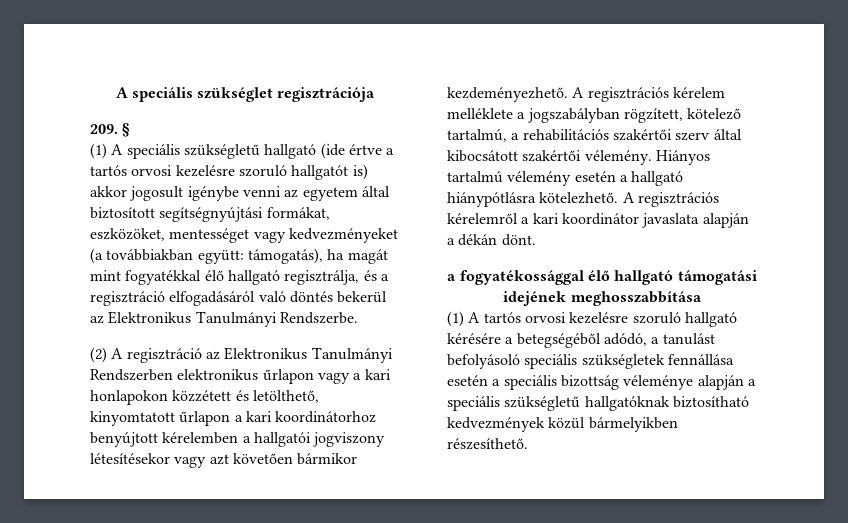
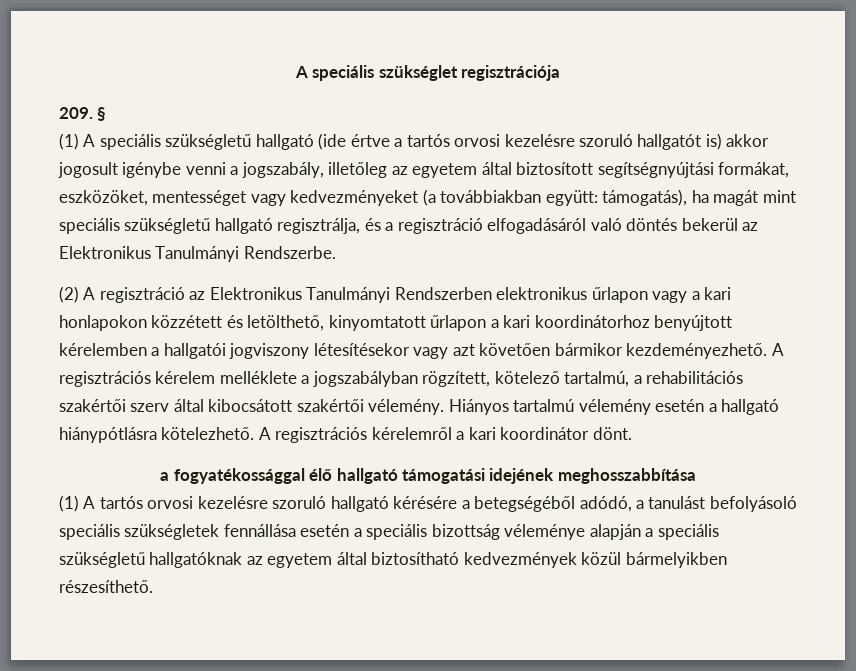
- (1) A speciális szükségletű hallgató (ide értve a tartós orvosi kezelésre szoruló hallgatót is) akkor jogosult igénybe venni az egyetem által biztosított segítségnyújtási formákat, eszközöket, mentességet vagy kedvezményeket (a továbbiakban együtt: támogatás), ha magát mint fogyatékkal élő hallgató regisztrálja, és a regisztráció elfogadásáról való döntés bekerül az Elektronikus Tanulmányi Rendszerbe.
+ (1) A speciális szükségletű hallgató (ide értve a tartós orvosi kezelésre szoruló hallgatót is) akkor jogosult igénybe venni a jogszabály, illetőleg az egyetem által biztosított segítségnyújtási formákat, eszközöket, mentességet vagy kedvezményeket (a továbbiakban együtt: támogatás), ha magát mint speciális szükségletű hallgató regisztrálja, és a regisztráció elfogadásáról való döntés bekerül az Elektronikus Tanulmányi Rendszerbe.
- A regisztrációs kérelemről a kari koordinátor javaslata alapján a dékán dönt.
+ A regisztrációs kérelemről a kari koordinátor dönt.
- (1) A tartós orvosi kezelésre szoruló hallgató kérésére a betegségéből adódó, a tanulást befolyásoló speciális szükségletek fennállása esetén a speciális bizottság véleménye alapján a speciális szükségletű hallgatóknak biztosítható kedvezmények közül bármelyikben részesíthető.
+ (1) A tartós orvosi kezelésre szoruló hallgató kérésére a betegségéből adódó, a tanulást befolyásoló speciális szükségletek fennállása esetén a speciális bizottság véleménye alapján a speciális szükségletű hallgatóknak az egyetem által biztosítható kedvezmények közül bármelyikben részesíthető.

